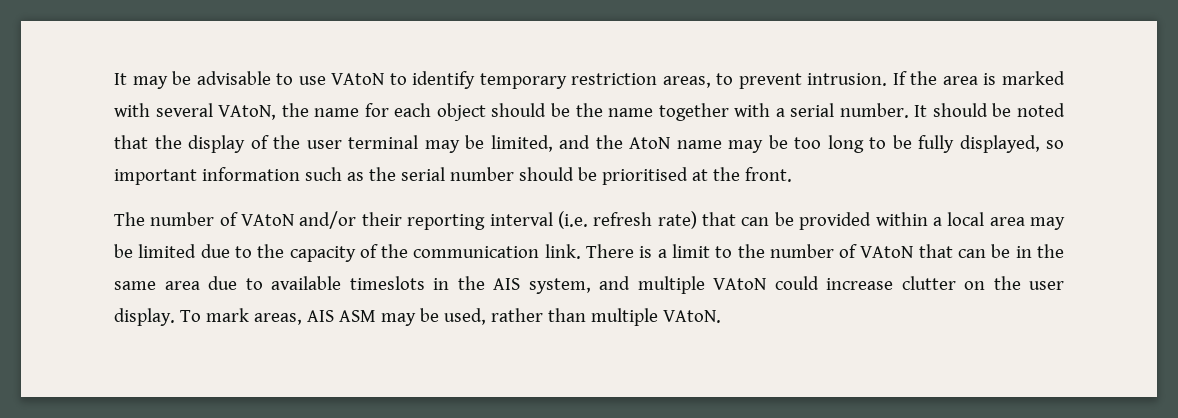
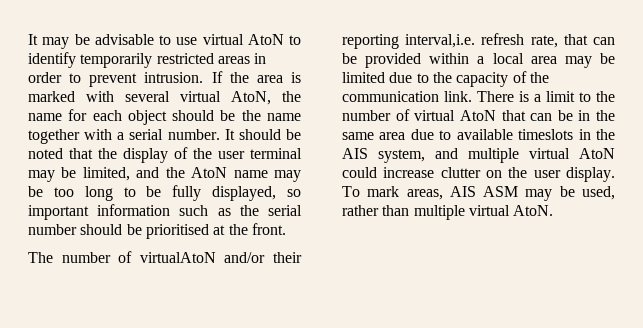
- It may be advisable to use VAtoN to identify temporary restriction areas, to prevent intrusion.
+ It may be advisable to use virtual AtoN to identify temporarily restricted areas in order to prevent intrusion.
- If the area is marked with several VAtoN, the name for each object should be the name together with a serial number.
+ If the area is marked with several virtual AtoN, the name for each object should be the name together with a serial number.
- The number of VAtoN and/or their reporting interval (i.e. refresh rate) that can be provided within a local area may be limited due to the capacity of the communication link.
+ The number of virtualAtoN and/or their reporting interval,i.e. refresh rate, that can be provided within a local area may be limited due to the capacity of the communication link.
- There is a limit to the number of VAtoN that can be in the same area due to available timeslots in the AIS system, and multiple VAtoN could increase clutter on the user display.
+ There is a limit to the number of virtual AtoN that can be in the same area due to available timeslots in the AIS system, and multiple virtual AtoN could increase clutter on the user display.
- To mark areas, AIS ASM may be used, rather than multiple VAtoN.
+ To mark areas, AIS ASM may be used, rather than multiple virtual AtoN.

